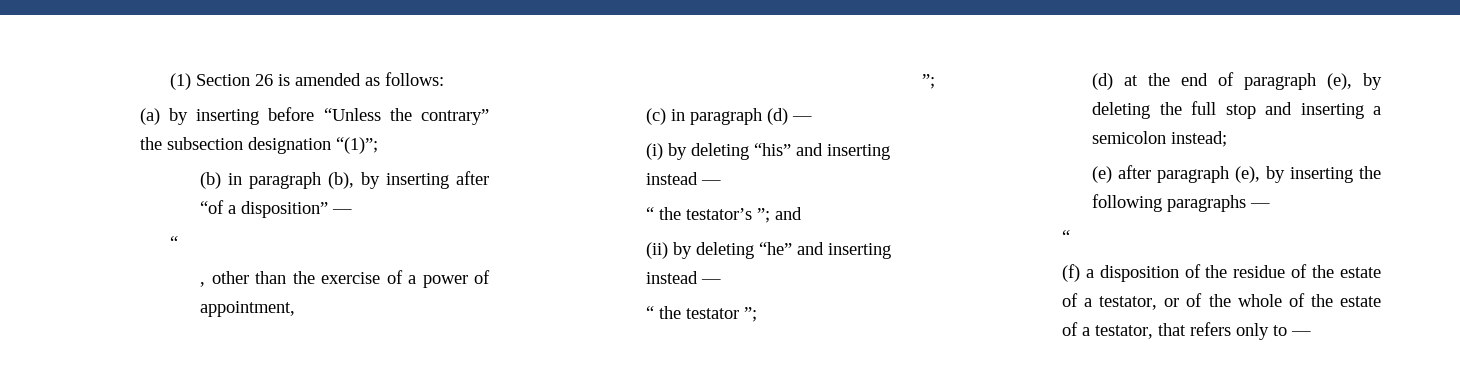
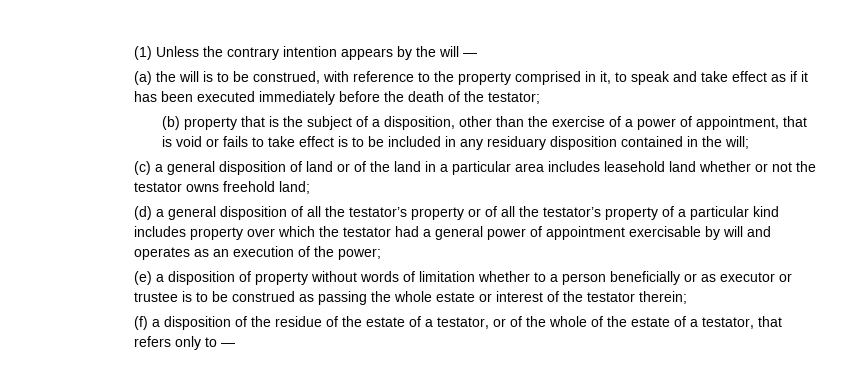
- (1) Section 26 is amended as follows:
- (a) by inserting before “Unless the contrary” the subsection designation “(1)”;
- (b) in paragraph (b), by inserting after “of a disposition” —
- “
- , other than the exercise of a power of appointment,
- ”;
- (c) in paragraph (d) —
- (i) by deleting “his” and inserting instead —
- “ the testator’s ”; and
- (ii) by deleting “he” and inserting instead —
- “ the testator ”;
- (d) at the end of paragraph (e), by deleting the full stop and inserting a semicolon instead;
- (e) after paragraph (e), by inserting the following paragraphs —
- “
+ (1) Unless the contrary intention appears by the will —
+ (a) the will is to be construed, with reference to the property comprised in it, to speak and take effect as if it has been executed immediately before the death of the testator;
+ (b) property that is the subject of a disposition, other than the exercise of a power of appointment, that is void or fails to take effect is to be included in any residuary disposition contained in the will;
+ (c) a general disposition of land or of the land in a particular area includes leasehold land whether or not the testator owns freehold land;
+ (d) a general disposition of all the testator’s property or of all the testator’s property of a particular kind includes property over which the testator had a general power of appointment exercisable by will and operates as an execution of the power;
+ (e) a disposition of property without words of limitation whether to a person beneficially or as executor or trustee is to be construed as passing the whole estate or interest of the testator therein;

